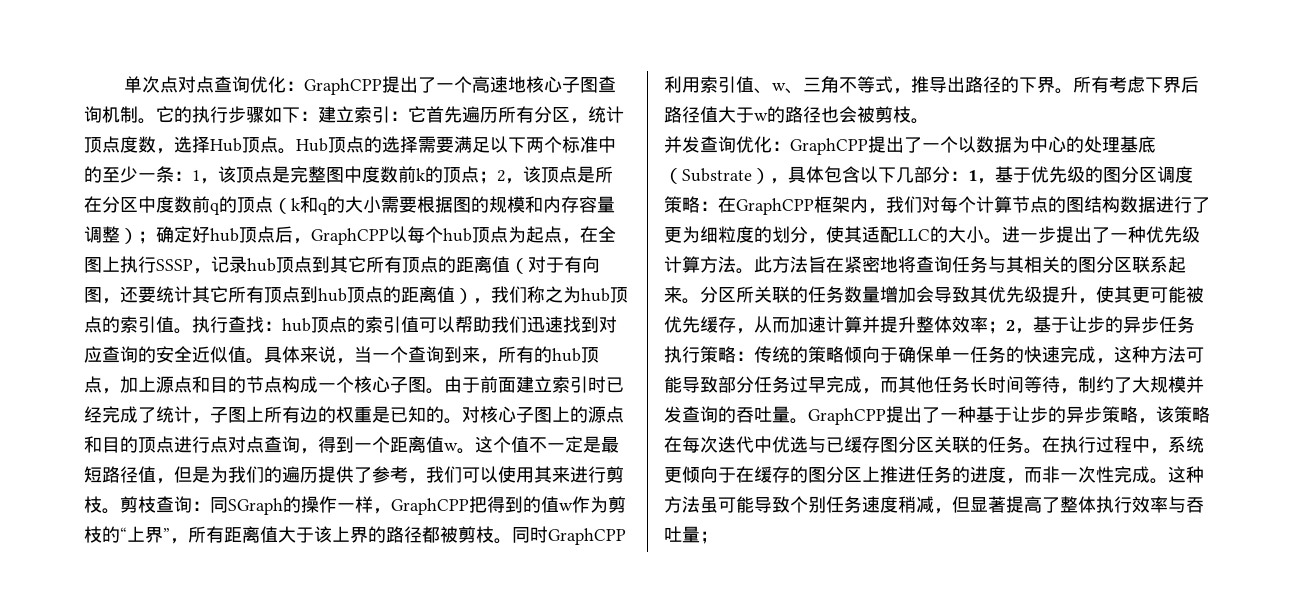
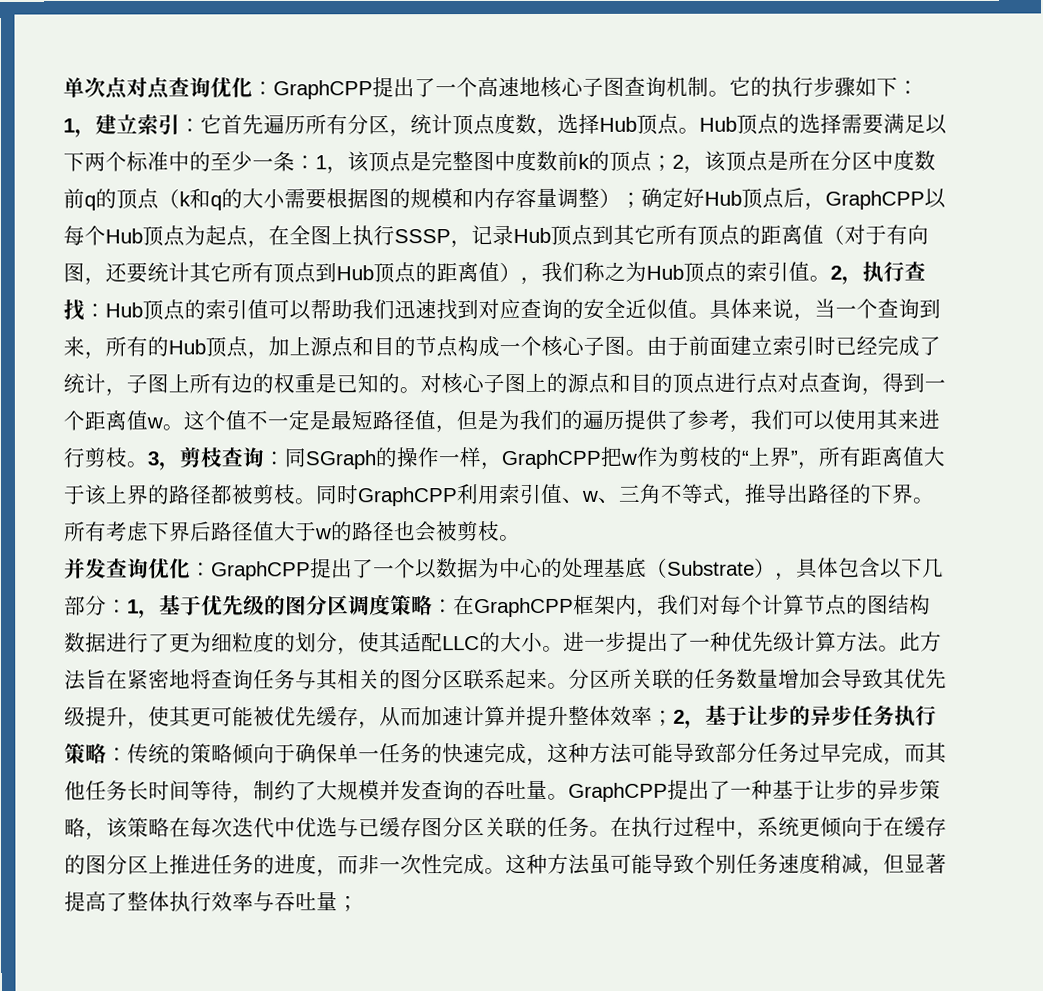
- 它的执行步骤如下：建立索引：它首先遍历所有分区，统计顶点度数，选择Hub顶点。
+ 它的执行步骤如下：1，建立索引：它首先遍历所有分区，统计顶点度数，选择Hub顶点。
- 确定好hub顶点后，GraphCPP以每个hub顶点为起点，在全图上执行SSSP，记录hub顶点到其它所有顶点的距离值（对于有向图，还要统计其它所有顶点到hub顶点的距离值），我们称之为hub顶点的索引值。
+ 确定好Hub顶点后，GraphCPP以每个Hub顶点为起点，在全图上执行SSSP，记录Hub顶点到其它所有顶点的距离值（对于有向图，还要统计其它所有顶点到Hub顶点的距离值），我们称之为Hub顶点的索引值。
- 执行查找：hub顶点的索引值可以帮助我们迅速找到对应查询的安全近似值。
+ 2，执行查找：Hub顶点的索引值可以帮助我们迅速找到对应查询的安全近似值。
- 具体来说，当一个查询到来，所有的hub顶点，加上源点和目的节点构成一个核心子图。
+ 具体来说，当一个查询到来，所有的Hub顶点，加上源点和目的节点构成一个核心子图。
- 剪枝查询：同SGraph的操作一样，GraphCPP把得到的值w作为剪枝的“上界”，所有距离值大于该上界的路径都被剪枝。
+ 3，剪枝查询：同SGraph的操作一样，GraphCPP把w作为剪枝的“上界”，所有距离值大于该上界的路径都被剪枝。

